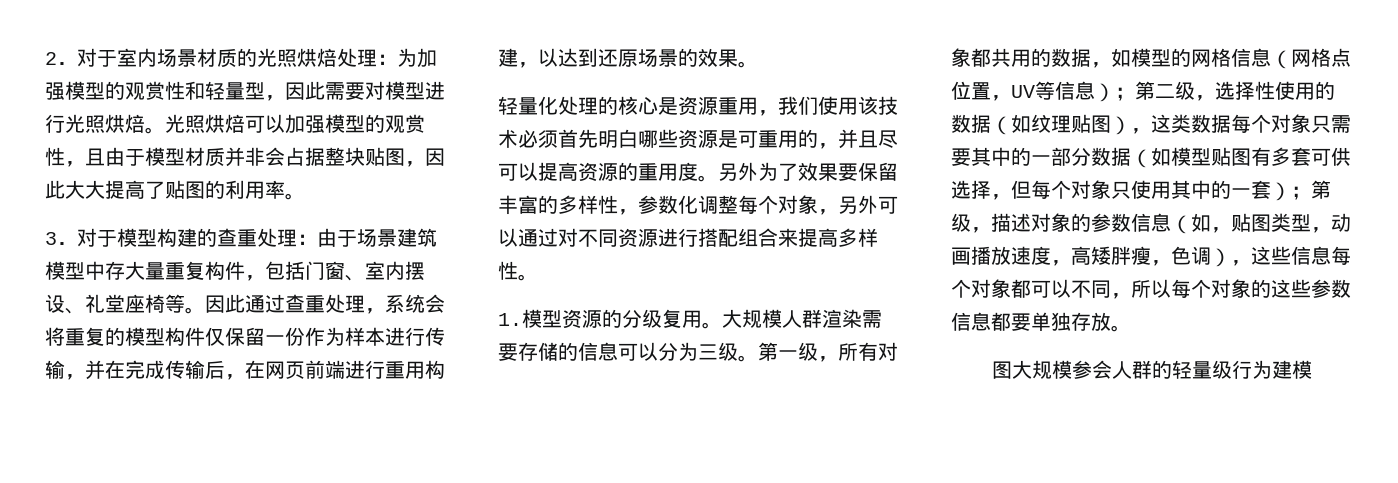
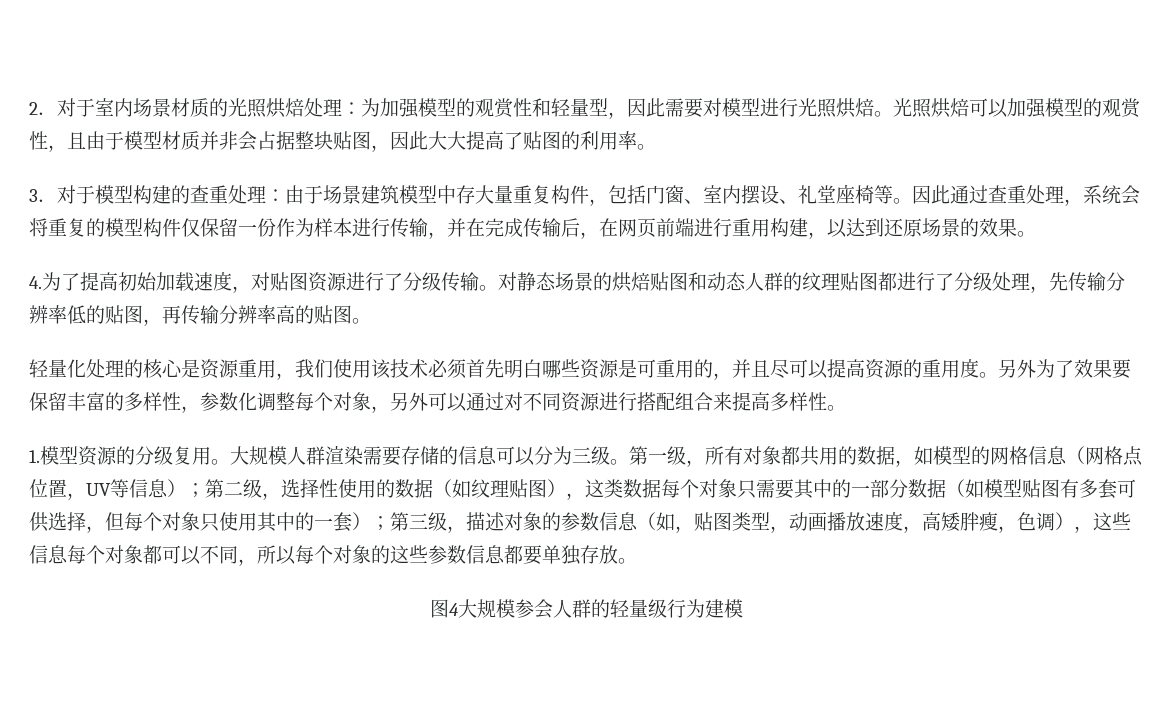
+ 4.为了提高初始加载速度，对贴图资源进行了分级传输。对静态场景的烘焙贴图和动态人群的纹理贴图都进行了分级处理，先传输分辨率低的贴图，再传输分辨率高的贴图。
- 第级，描述对象的参数信息（如，贴图类型，动画播放速度，高矮胖瘦，色调），这些信息每个对象都可以不同，所以每个对象的这些参数信息都要单独存放。
+ 第三级，描述对象的参数信息（如，贴图类型，动画播放速度，高矮胖瘦，色调），这些信息每个对象都可以不同，所以每个对象的这些参数信息都要单独存放。
- 图大规模参会人群的轻量级行为建模
+ 图4大规模参会人群的轻量级行为建模

